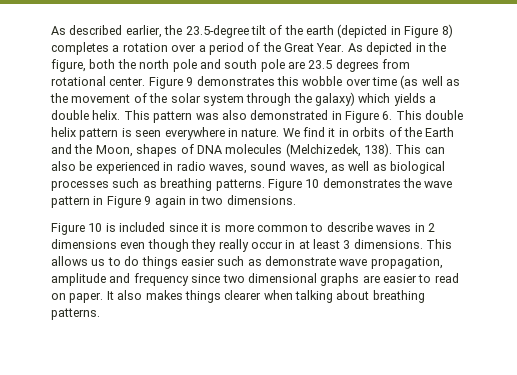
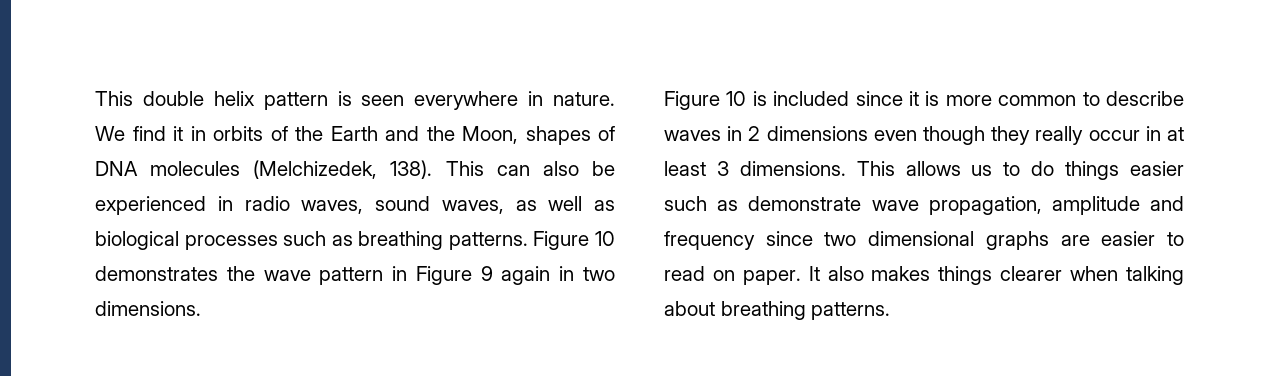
- As described earlier, the 23.5-degree tilt of the earth (depicted in Figure 8) completes a rotation over a period of the Great Year. As depicted in the figure, both the north pole and south pole are 23.5 degrees from rotational center. Figure 9 demonstrates this wobble over time (as well as the movement of the solar system through the galaxy) which yields a double helix. This pattern was also demonstrated in Figure 6. This double helix pattern is seen everywhere in nature.
+ This double helix pattern is seen everywhere in nature.

